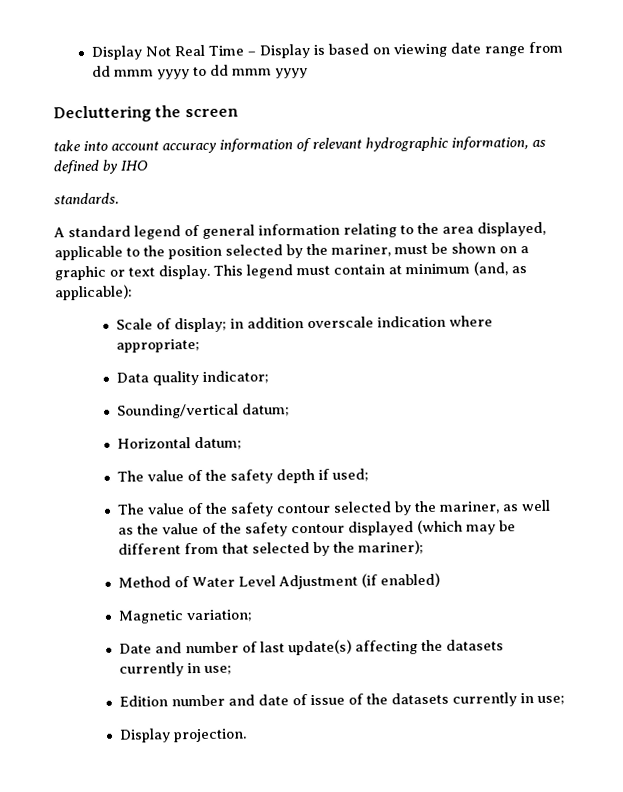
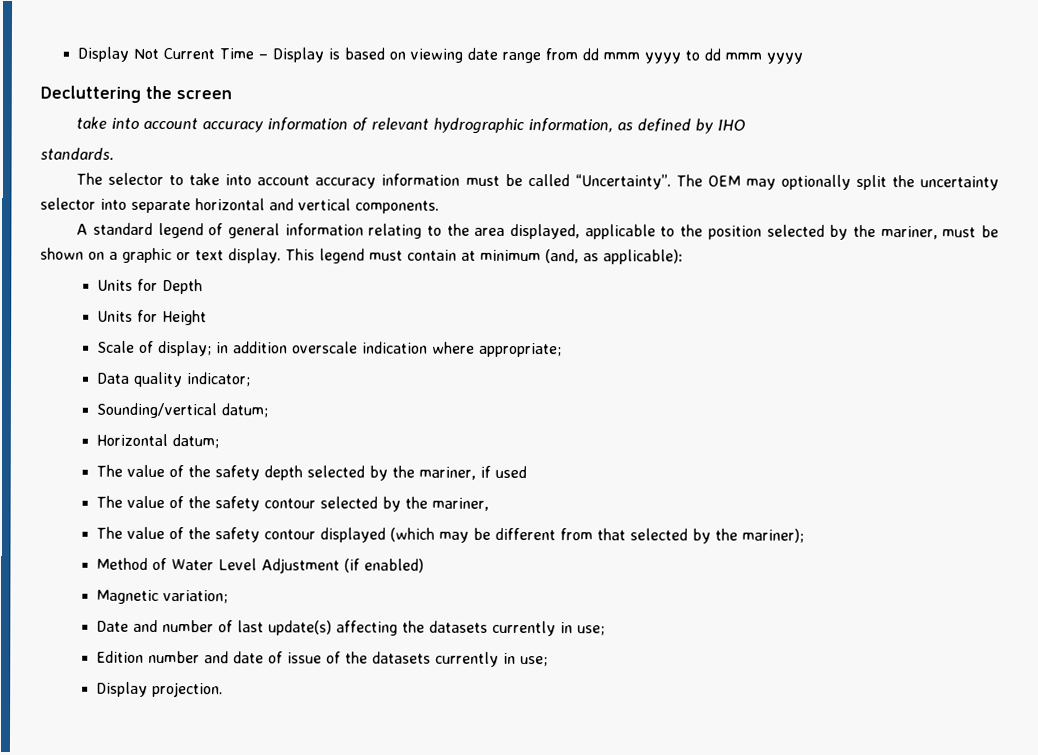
- Display Not Real Time – Display is based on viewing date range from dd mmm yyyy to dd mmm yyyy
+ Display Not Current Time – Display is based on viewing date range from dd mmm yyyy to dd mmm yyyy
+ The selector to take into account accuracy information must be called “Uncertainty”. The OEM may optionally split the uncertainty selector into separate horizontal and vertical components.
+ Units for Depth
+ Units for Height
- The value of the safety depth if used;
+ The value of the safety depth selected by the mariner, if used
- The value of the safety contour selected by the mariner, as well as the value of the safety contour displayed (which may be different from that selected by the mariner);
+ The value of the safety contour selected by the mariner,
+ The value of the safety contour displayed (which may be different from that selected by the mariner);

